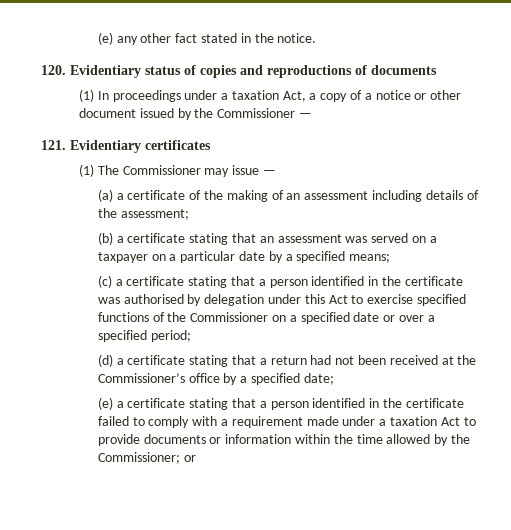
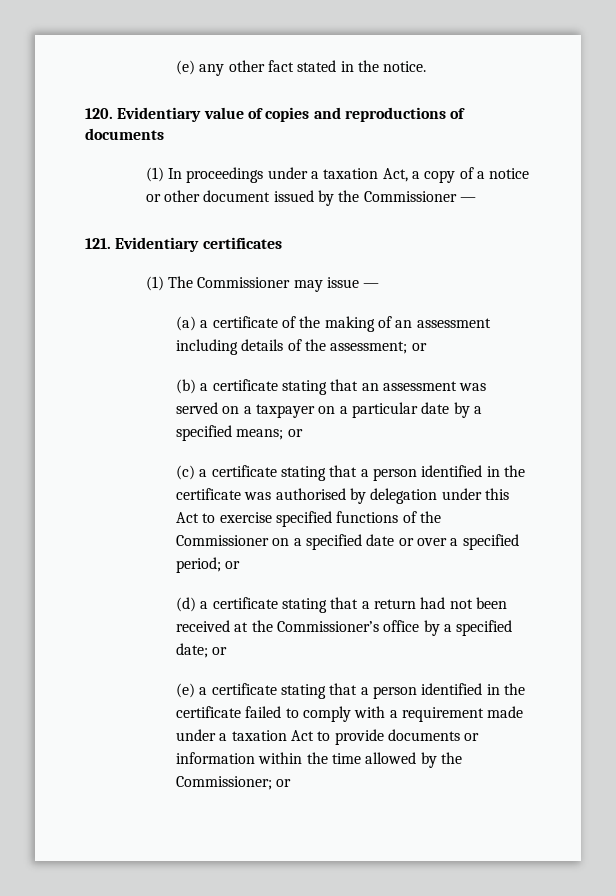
- 120. Evidentiary status of copies and reproductions of documents
+ 120. Evidentiary value of copies and reproductions of documents
- (a) a certificate of the making of an assessment including details of the assessment;
+ (a) a certificate of the making of an assessment including details of the assessment; or
- (b) a certificate stating that an assessment was served on a taxpayer on a particular date by a specified means;
+ (b) a certificate stating that an assessment was served on a taxpayer on a particular date by a specified means; or
- (c) a certificate stating that a person identified in the certificate was authorised by delegation under this Act to exercise specified functions of the Commissioner on a specified date or over a specified period;
+ (c) a certificate stating that a person identified in the certificate was authorised by delegation under this Act to exercise specified functions of the Commissioner on a specified date or over a specified period; or
- (d) a certificate stating that a return had not been received at the Commissioner’s office by a specified date;
+ (d) a certificate stating that a return had not been received at the Commissioner’s office by a specified date; or

